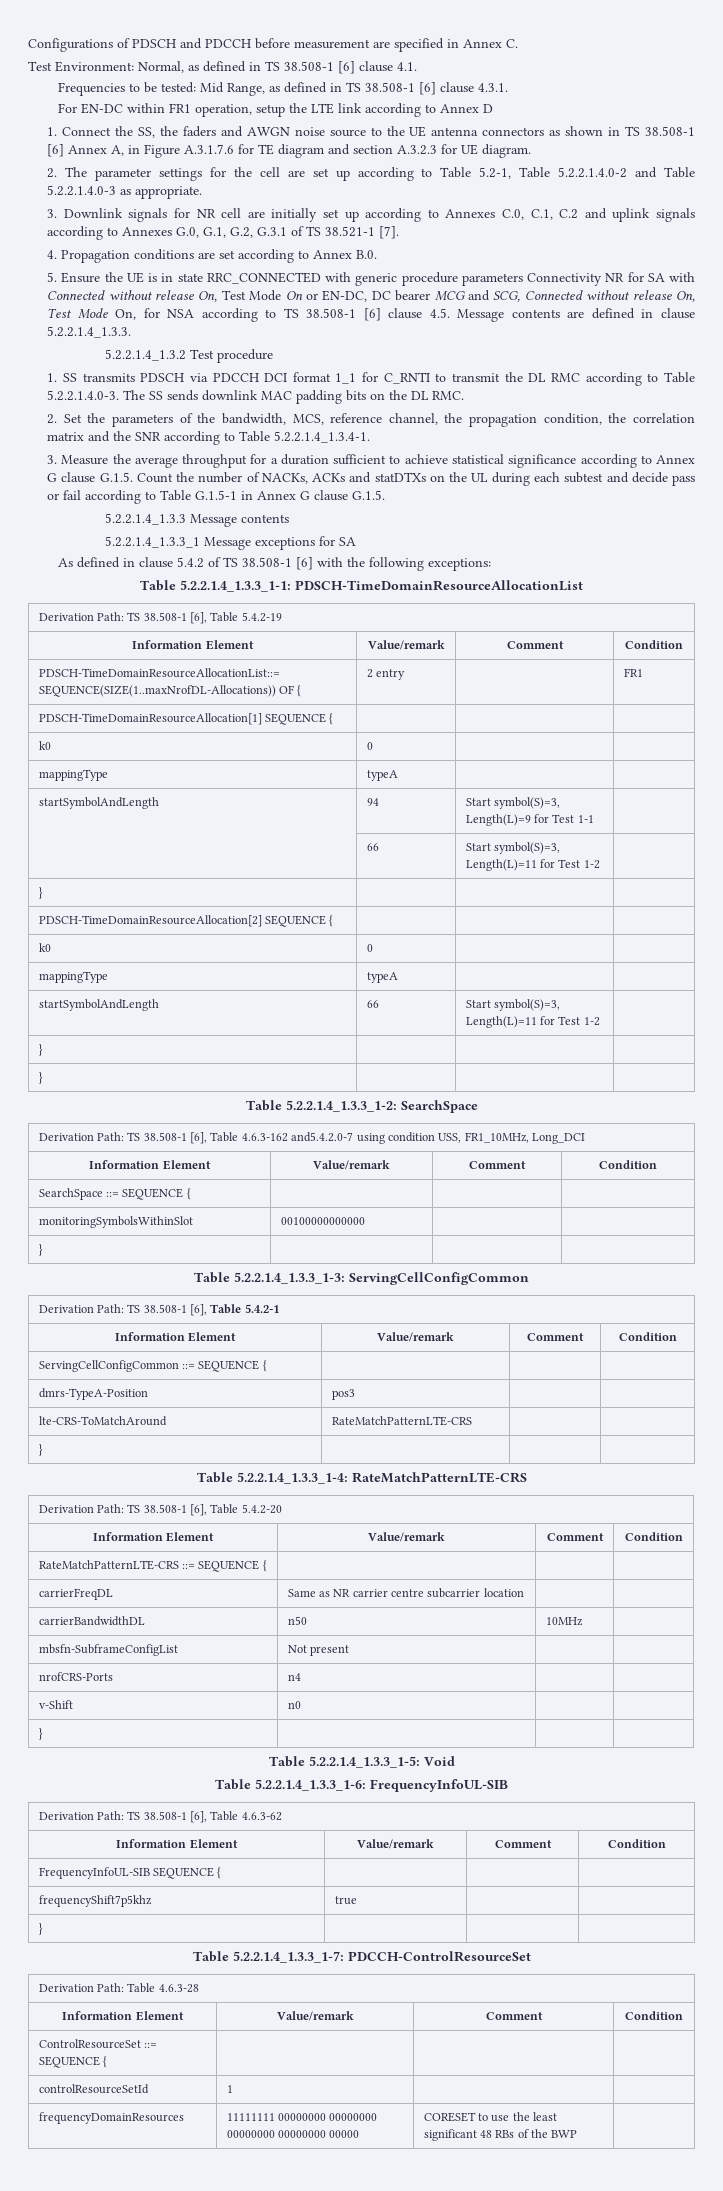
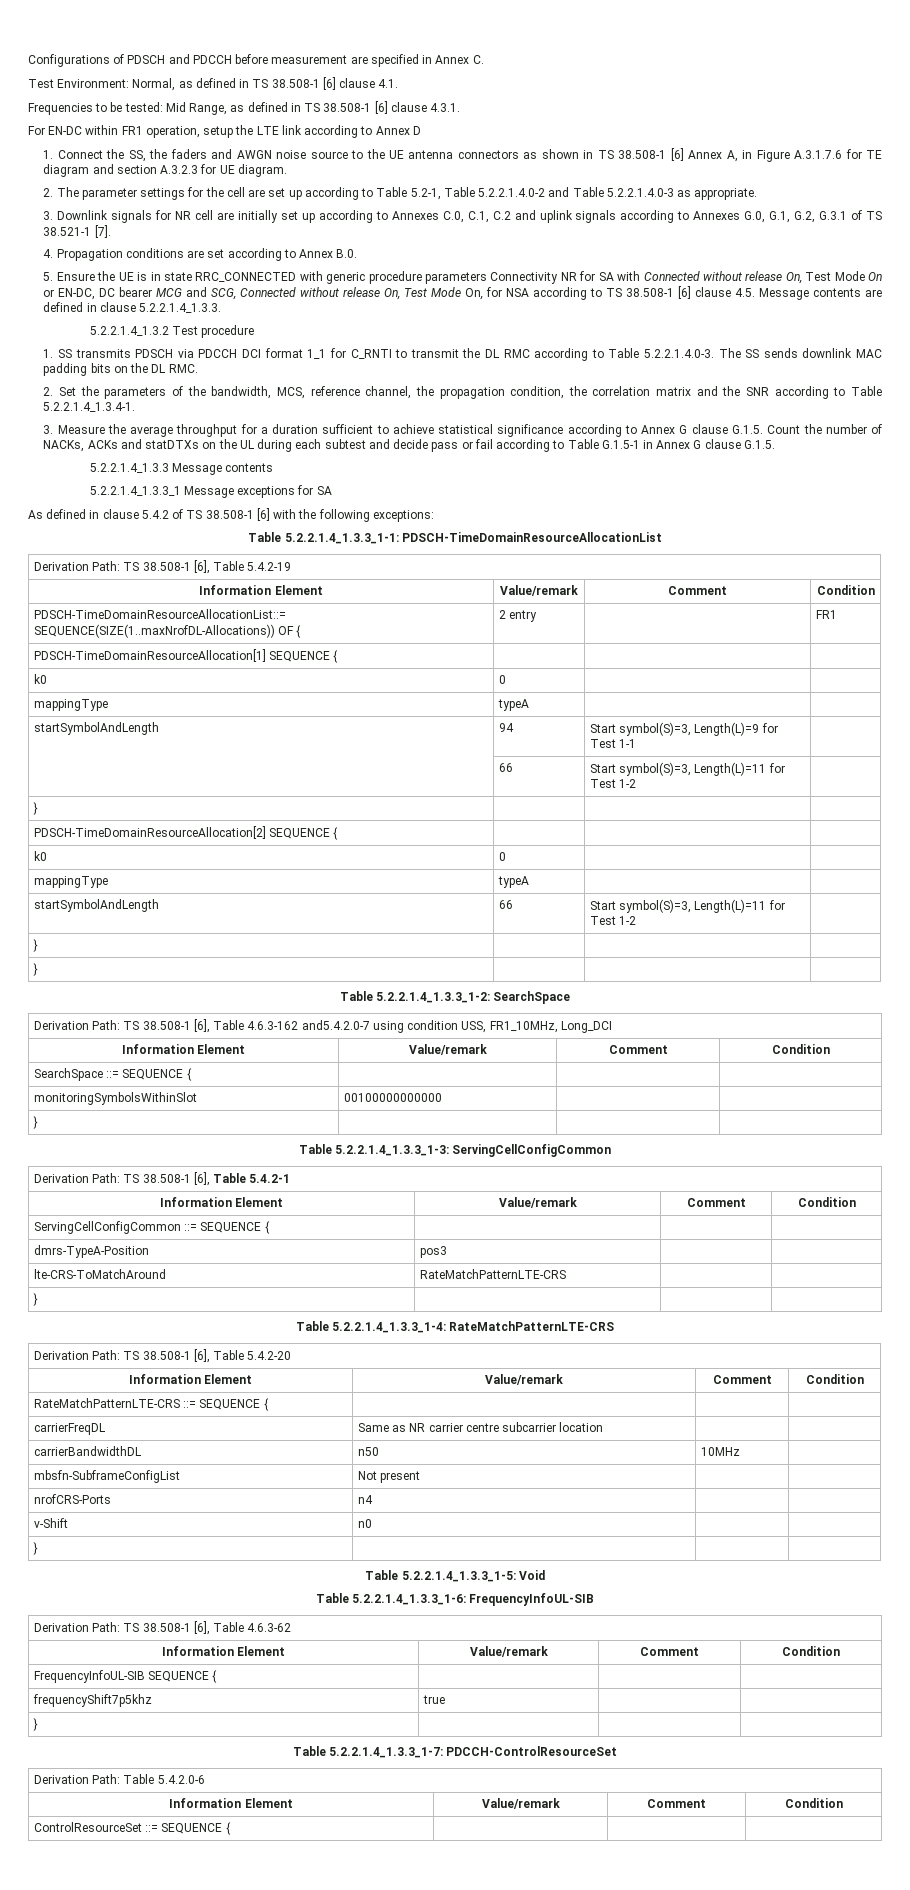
- Derivation Path: Table 4.6.3-28
+ Derivation Path: Table 5.4.2.0-6
- controlResourceSetId | 1 | |
- frequencyDomainResources | 11111111 00000000 00000000 00000000 00000000 00000 | CORESET to use the least significant 48 RBs of the BWP |

